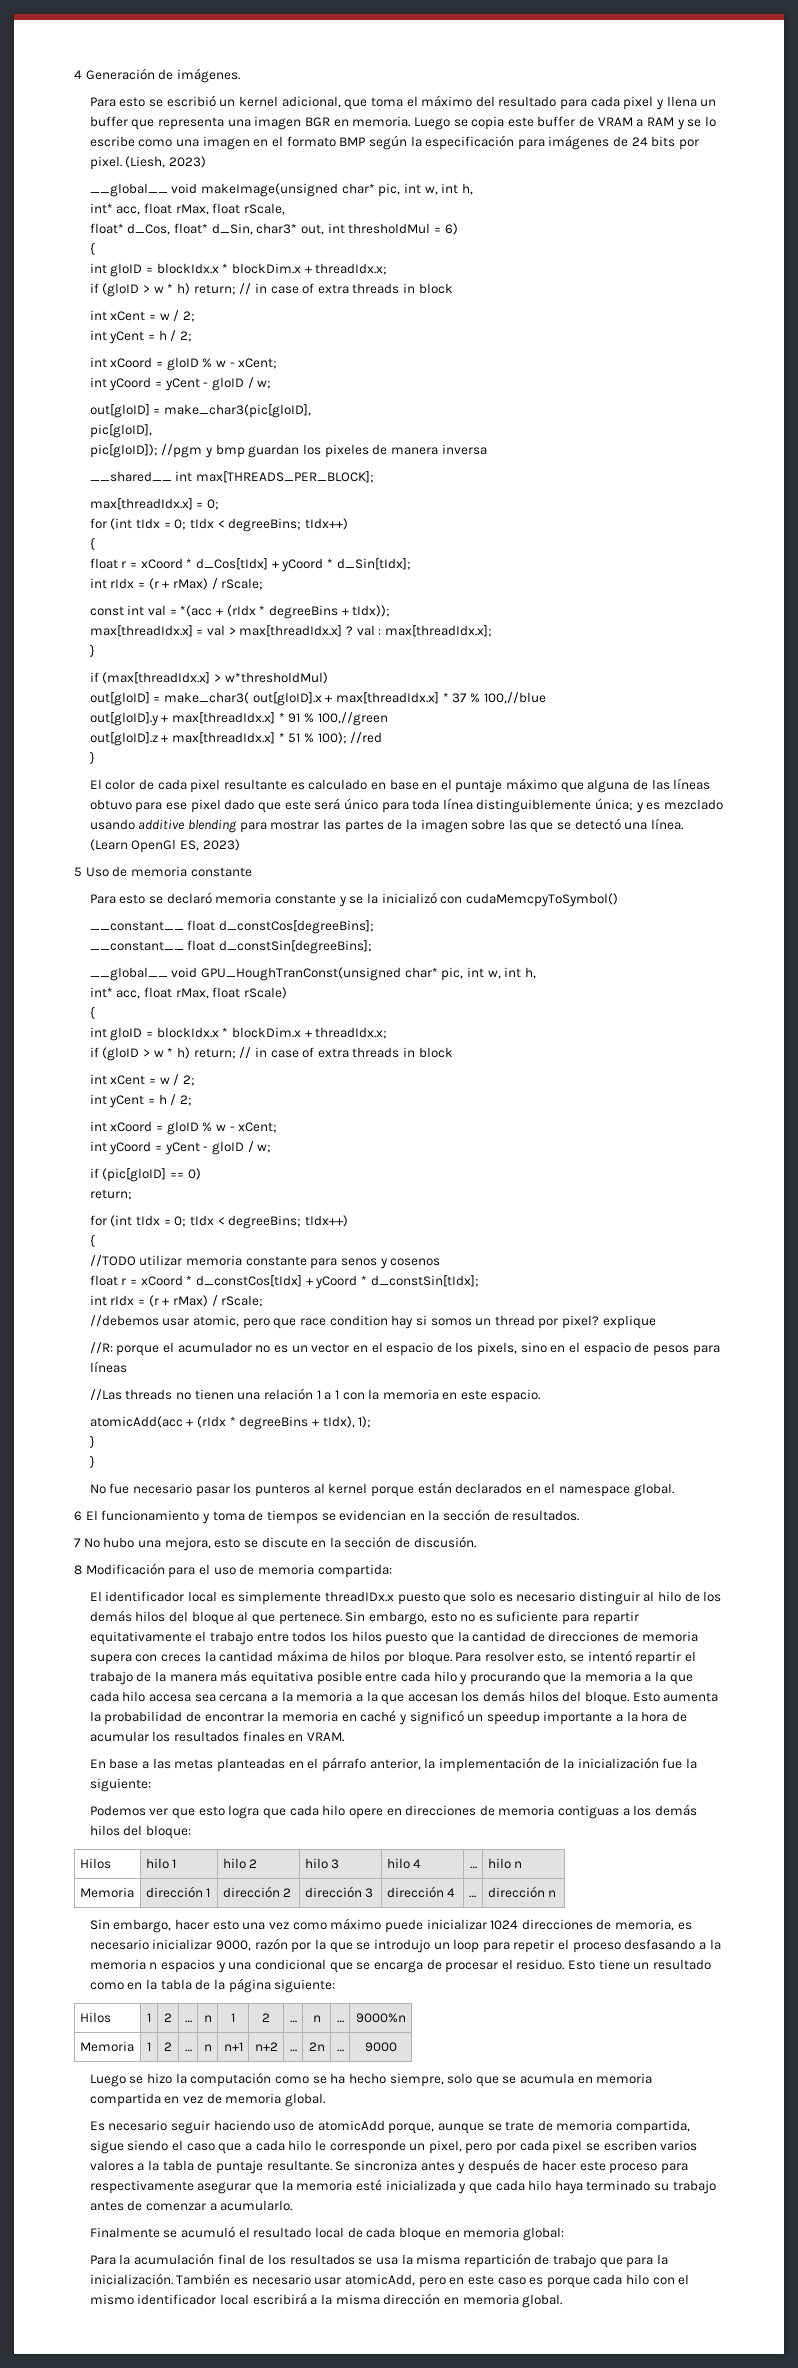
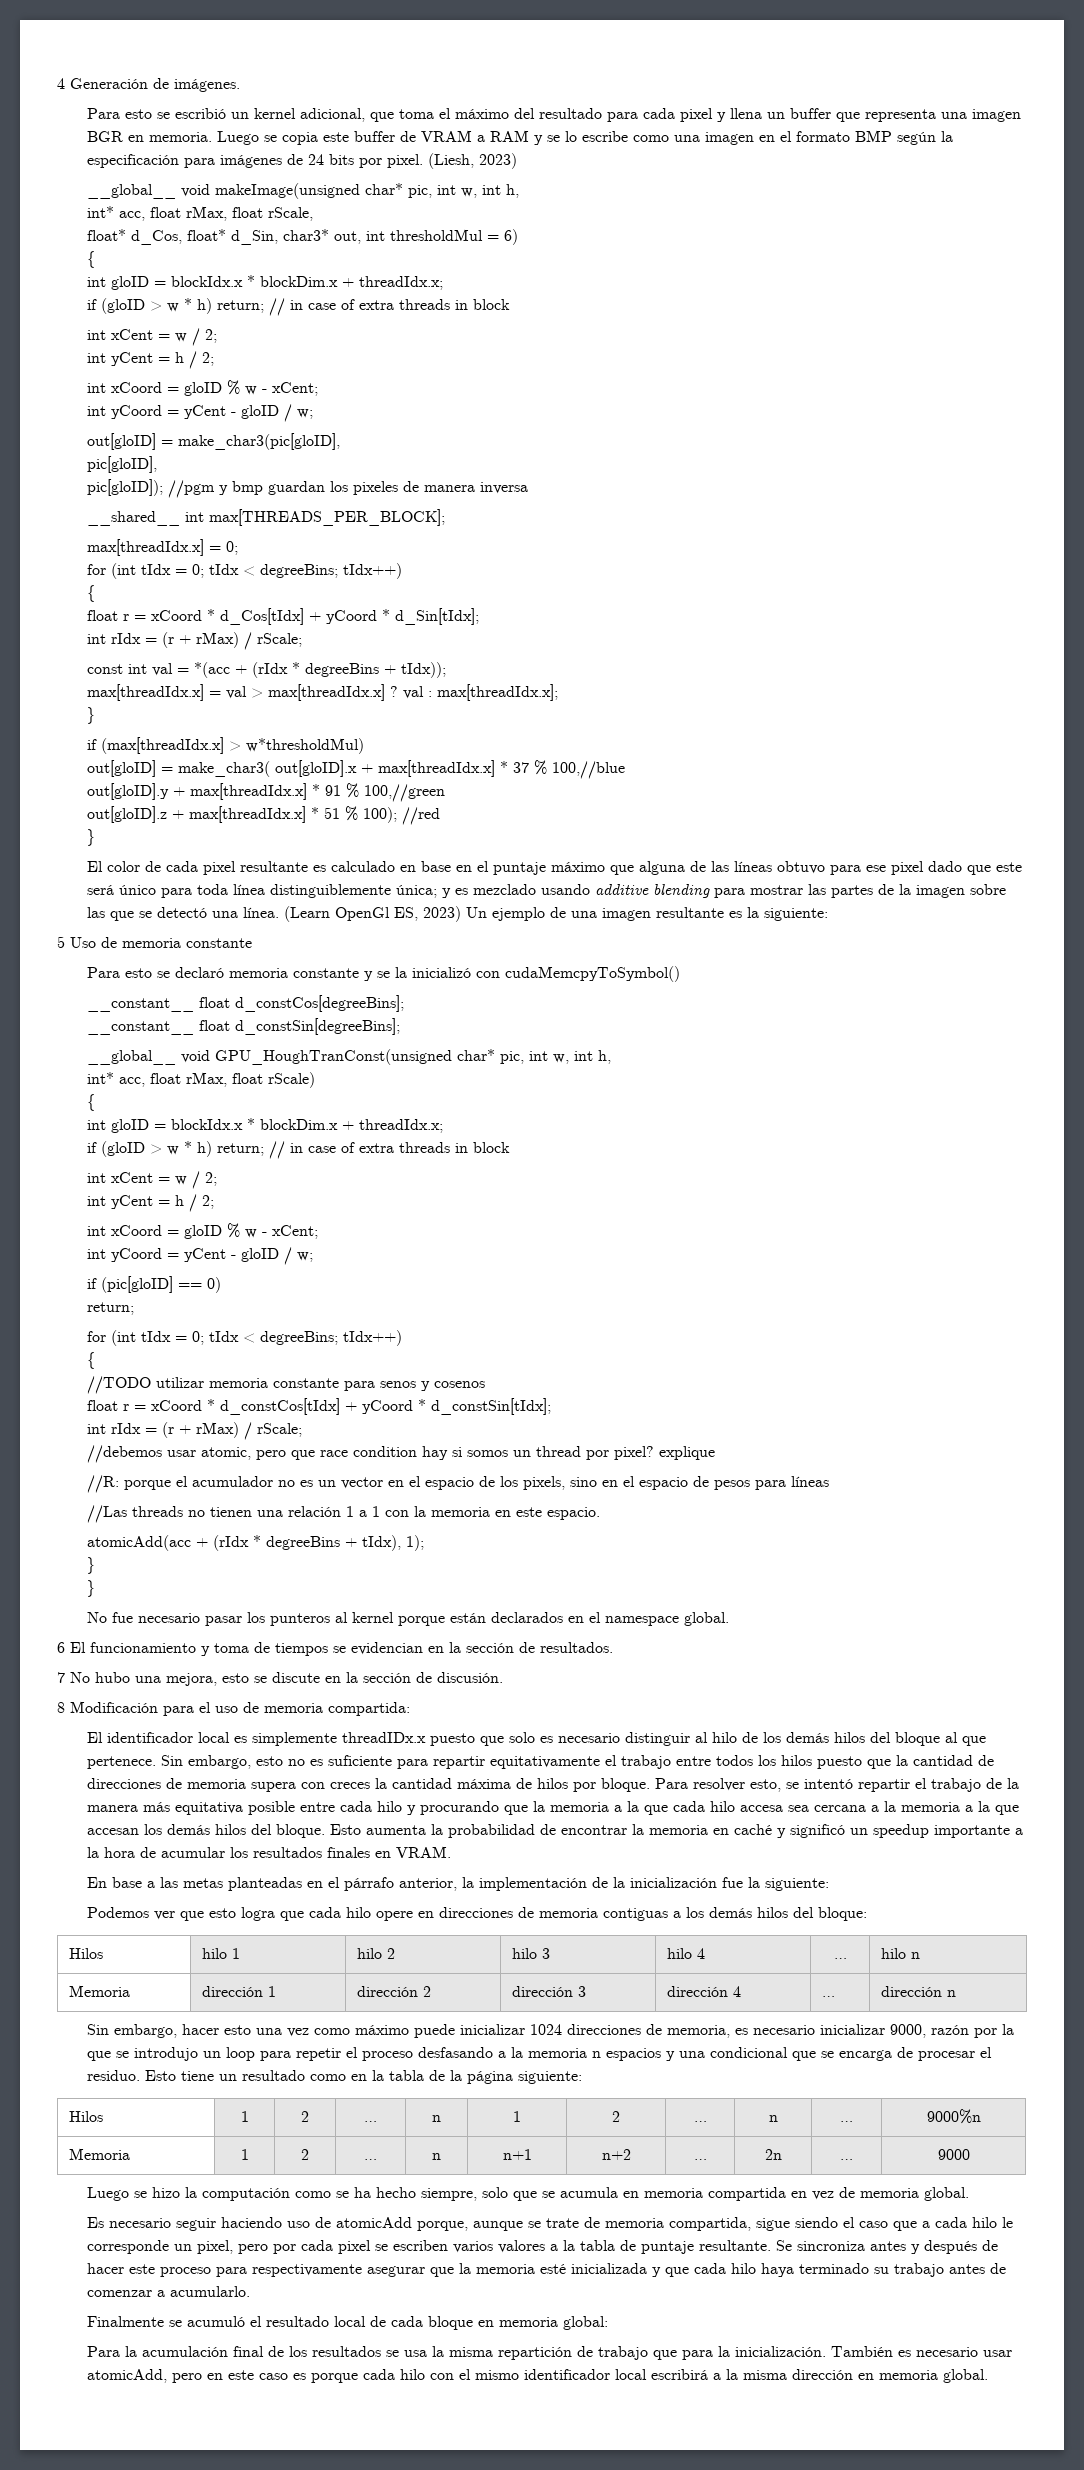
- (Learn OpenGl ES, 2023)
+ (Learn OpenGl ES, 2023) Un ejemplo de una imagen resultante es la siguiente:

